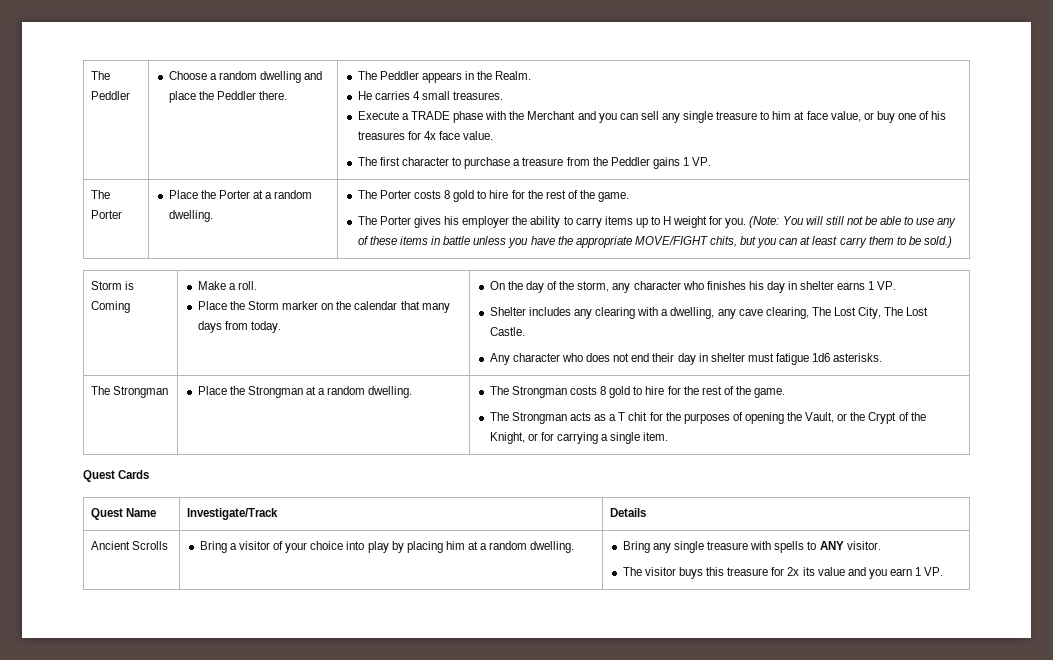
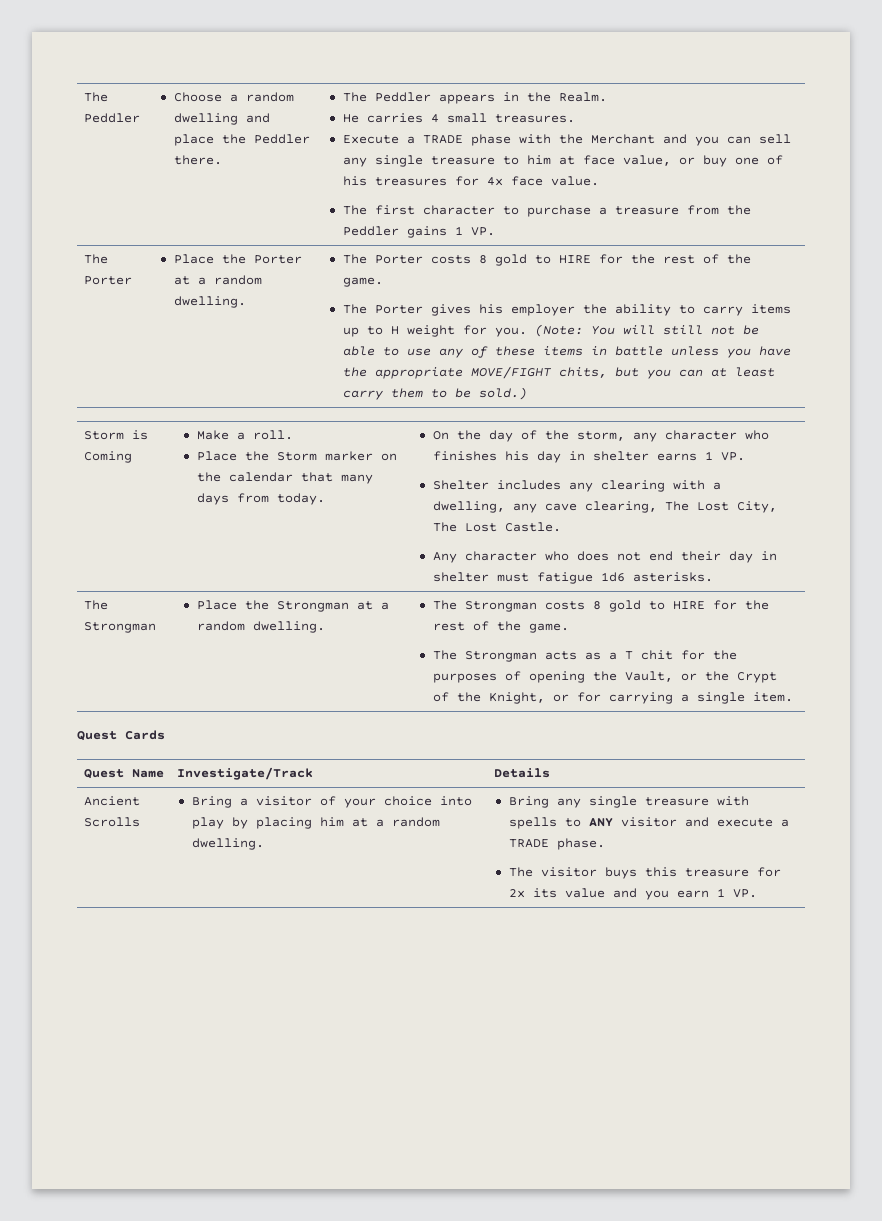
- The Porter costs 8 gold to hire for the rest of the game.
+ The Porter costs 8 gold to HIRE for the rest of the game.
- The Strongman costs 8 gold to hire for the rest of the game.
+ The Strongman costs 8 gold to HIRE for the rest of the game.
- Bring any single treasure with spells to ANY visitor.
+ Bring any single treasure with spells to ANY visitor and execute a TRADE phase.

